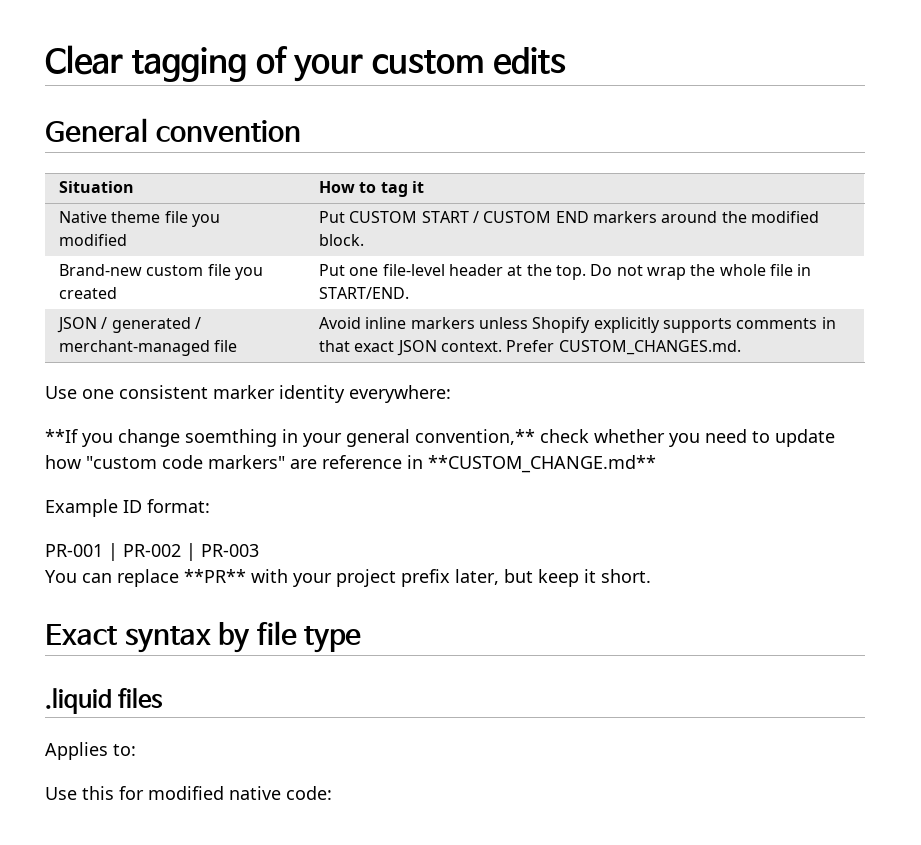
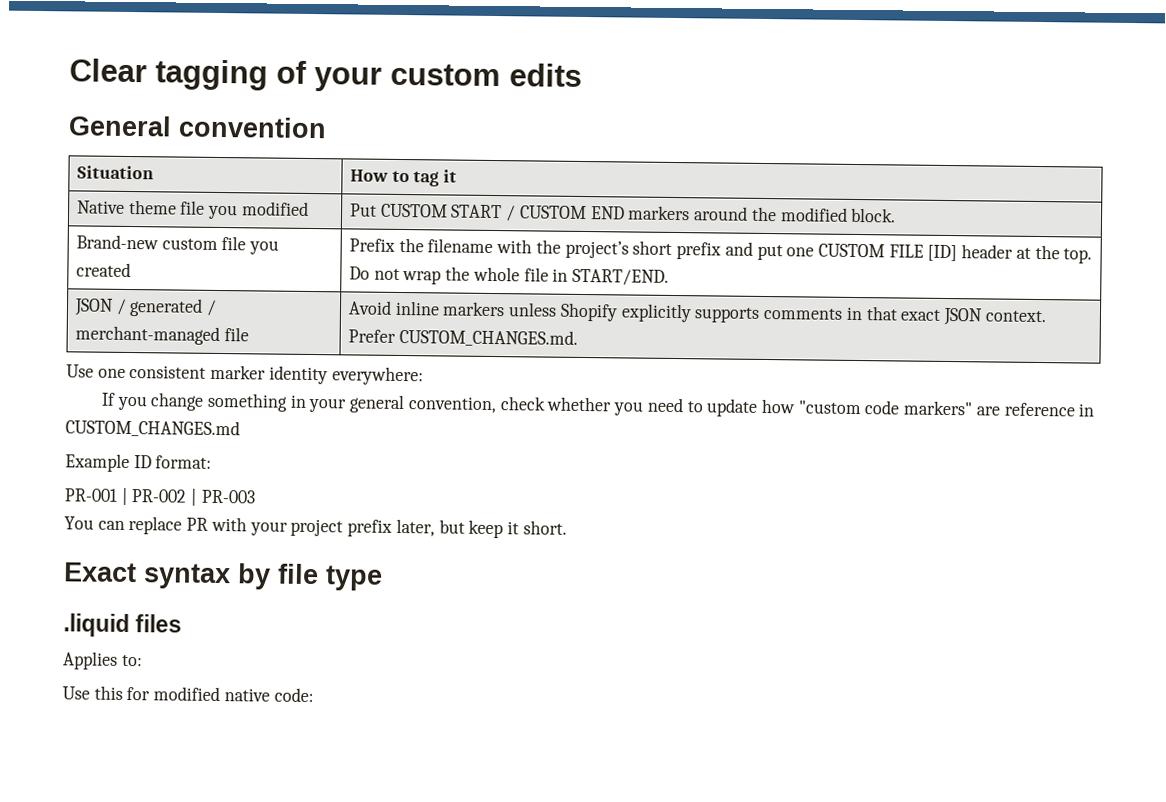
- Brand-new custom file you created | Put one file-level header at the top. Do not wrap the whole file in START/END.
+ Brand-new custom file you created | Prefix the filename with the project’s short prefix and put one CUSTOM FILE [ID] header at the top. Do not wrap the whole file in START/END.
- **If you change soemthing in your general convention,** check whether you need to update how "custom code markers" are reference in **CUSTOM_CHANGE.md**
+ If you change something in your general convention, check whether you need to update how "custom code markers" are reference in CUSTOM_CHANGES.md
- You can replace **PR** with your project prefix later, but keep it short.
+ You can replace PR with your project prefix later, but keep it short.

